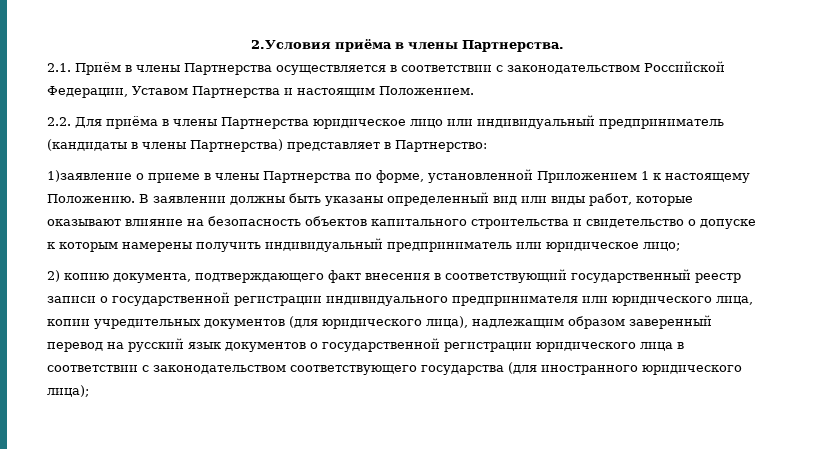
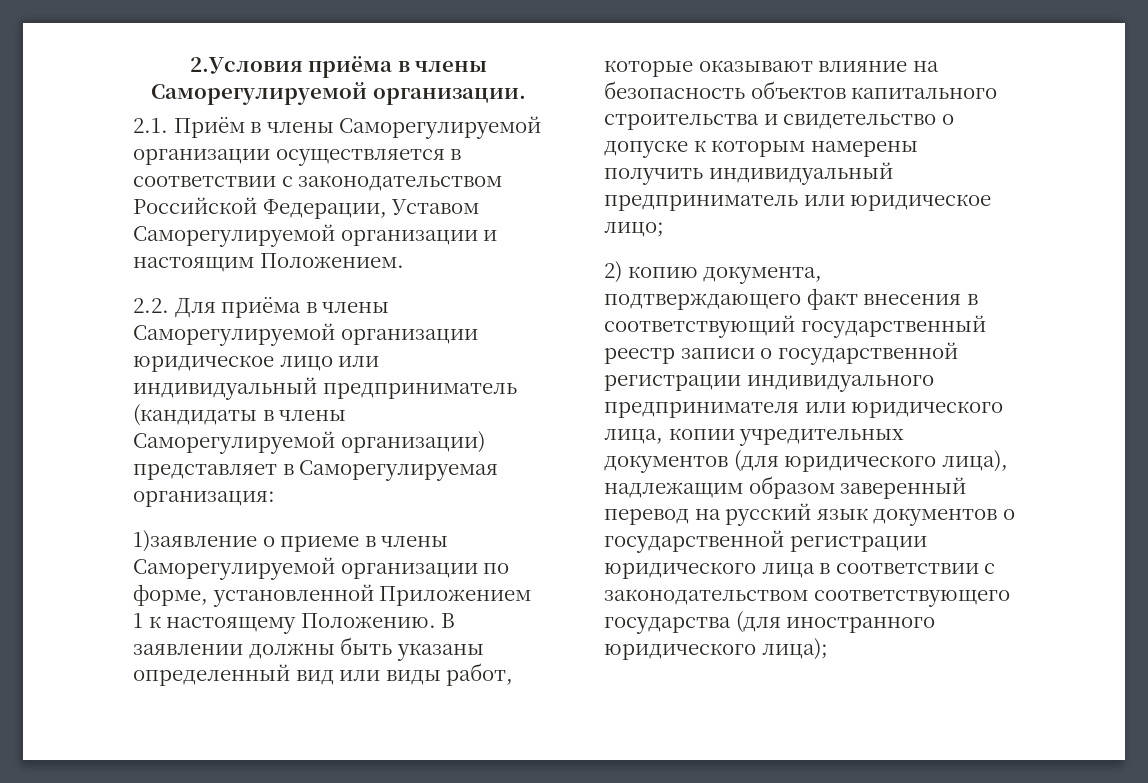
- 2.Условия приёма в члены Партнерства.
+ 2.Условия приёма в члены Саморегулируемой организации.
- 2.1. Приём в члены Партнерства осуществляется в соответствии с законодательством Российской Федерации, Уставом Партнерства и настоящим Положением.
+ 2.1. Приём в члены Саморегулируемой организации осуществляется в соответствии с законодательством Российской Федерации, Уставом Саморегулируемой организации и настоящим Положением.
- 2.2. Для приёма в члены Партнерства юридическое лицо или индивидуальный предприниматель (кандидаты в члены Партнерства) представляет в Партнерство:
+ 2.2. Для приёма в члены Саморегулируемой организации юридическое лицо или индивидуальный предприниматель (кандидаты в члены Саморегулируемой организации) представляет в Саморегулируемая организация:
- 1)заявление о приеме в члены Партнерства по форме, установленной Приложением 1 к настоящему Положению.
+ 1)заявление о приеме в члены Саморегулируемой организации по форме, установленной Приложением 1 к настоящему Положению.

